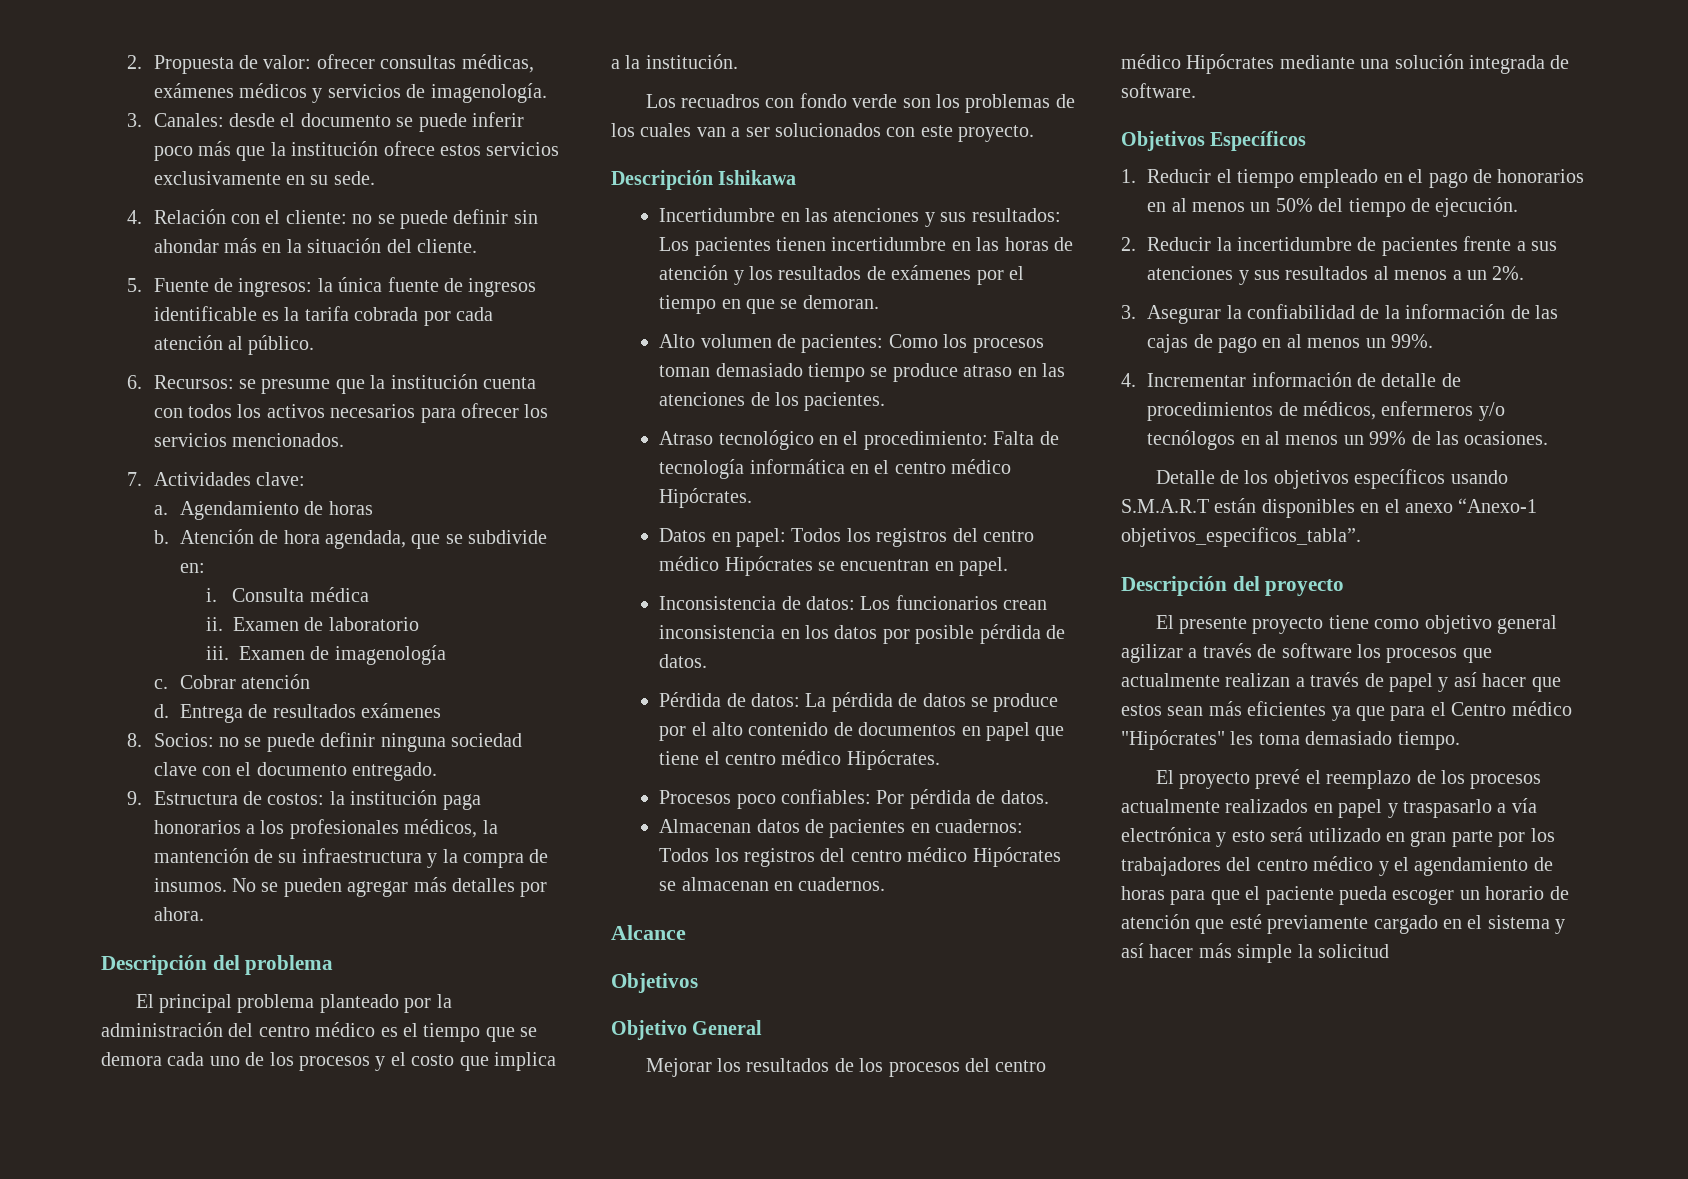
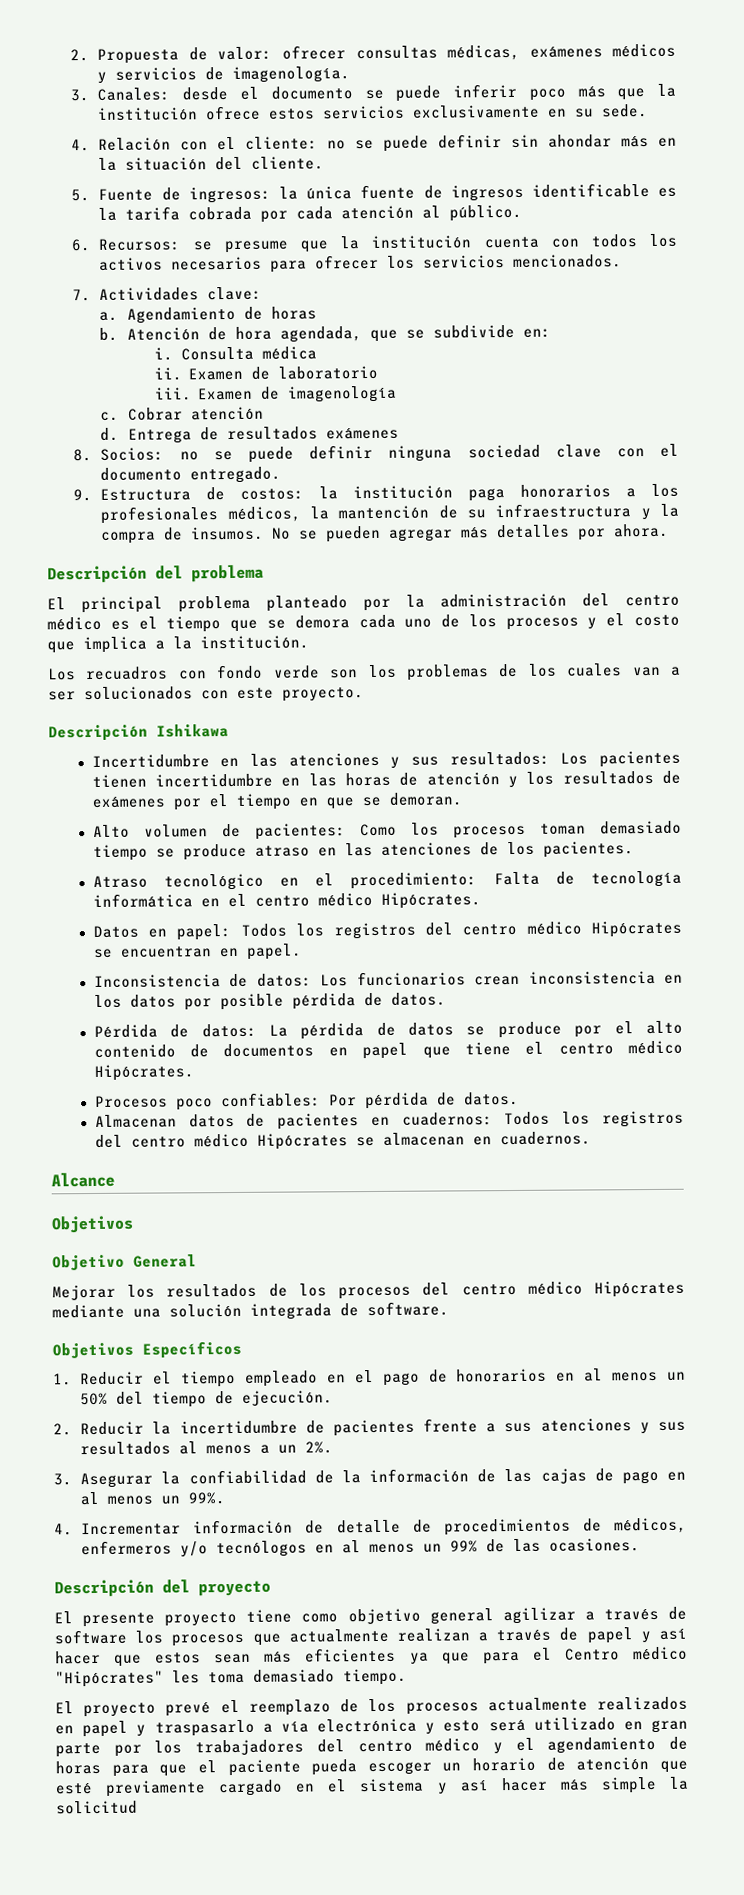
- Detalle de los objetivos específicos usando S.M.A.R.T están disponibles en el anexo “Anexo-1 objetivos_especificos_tabla”.

